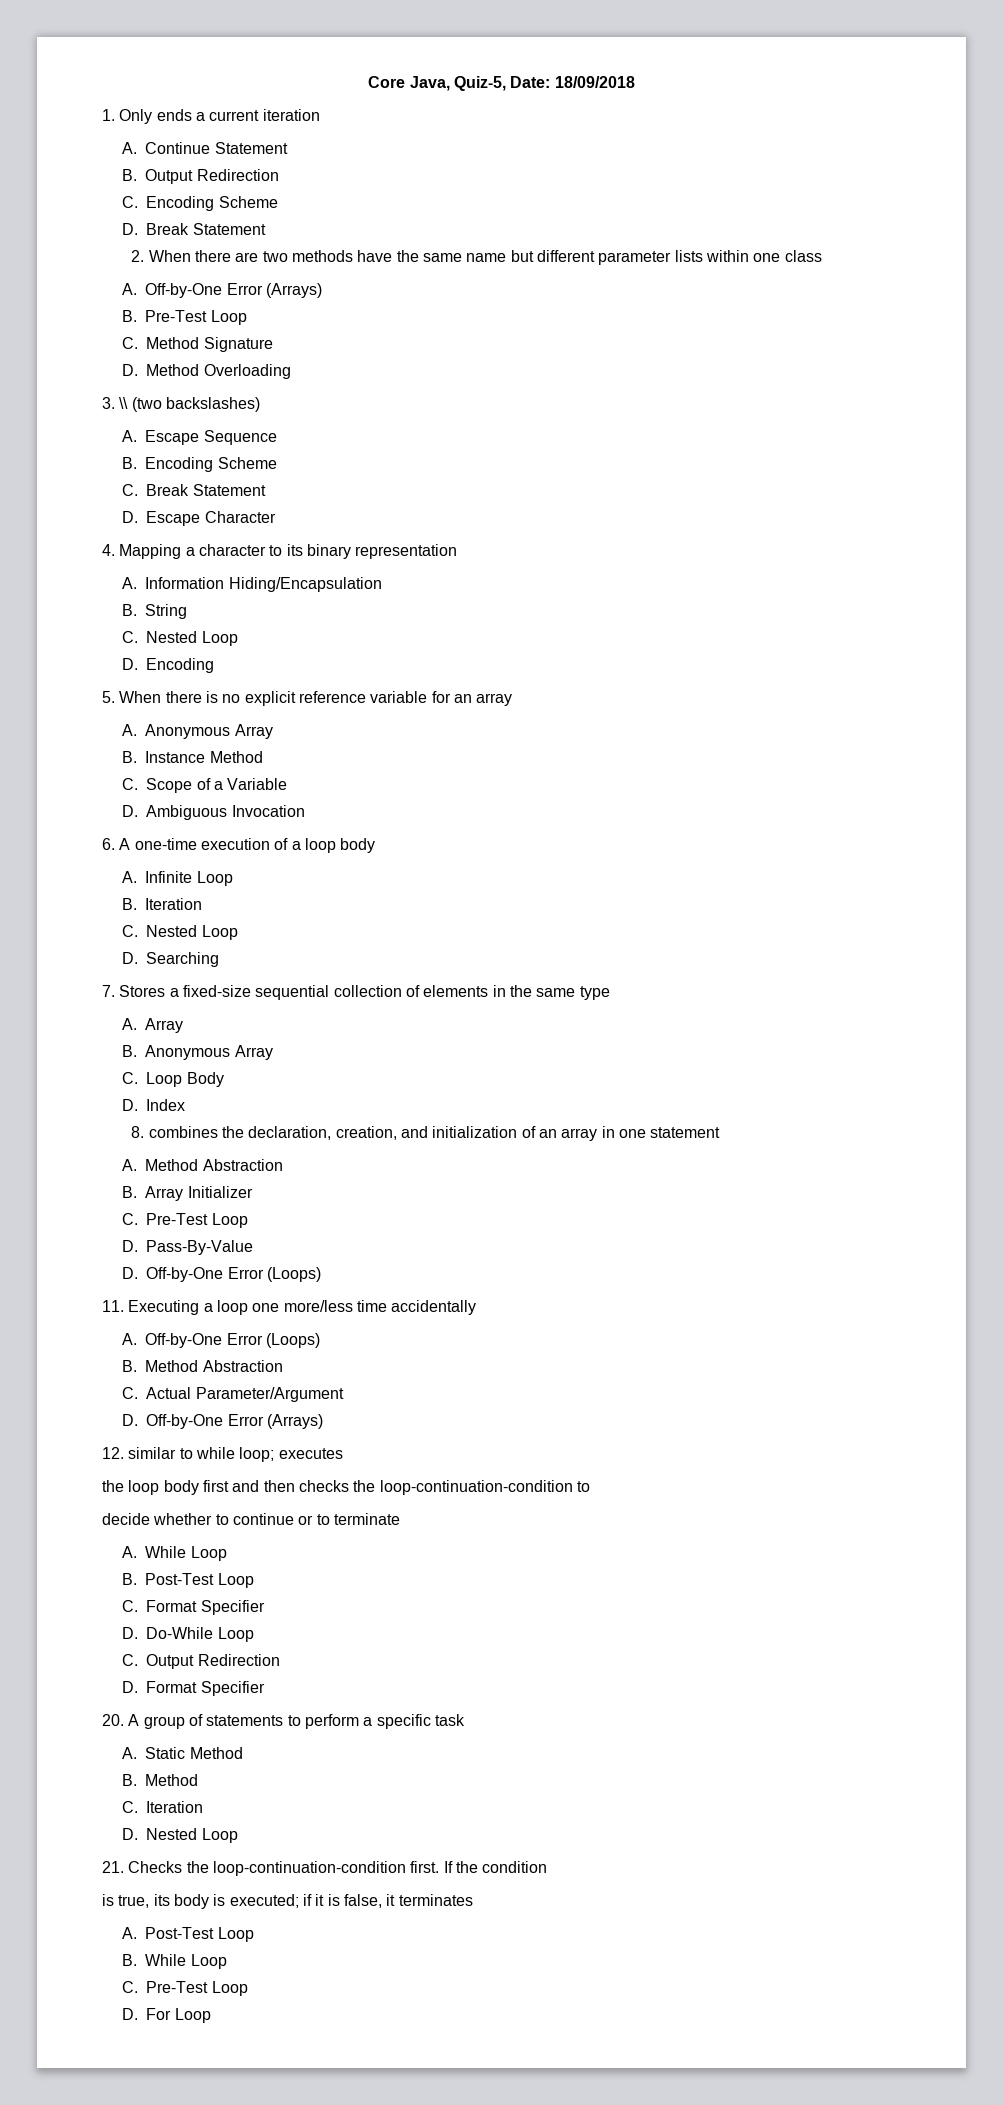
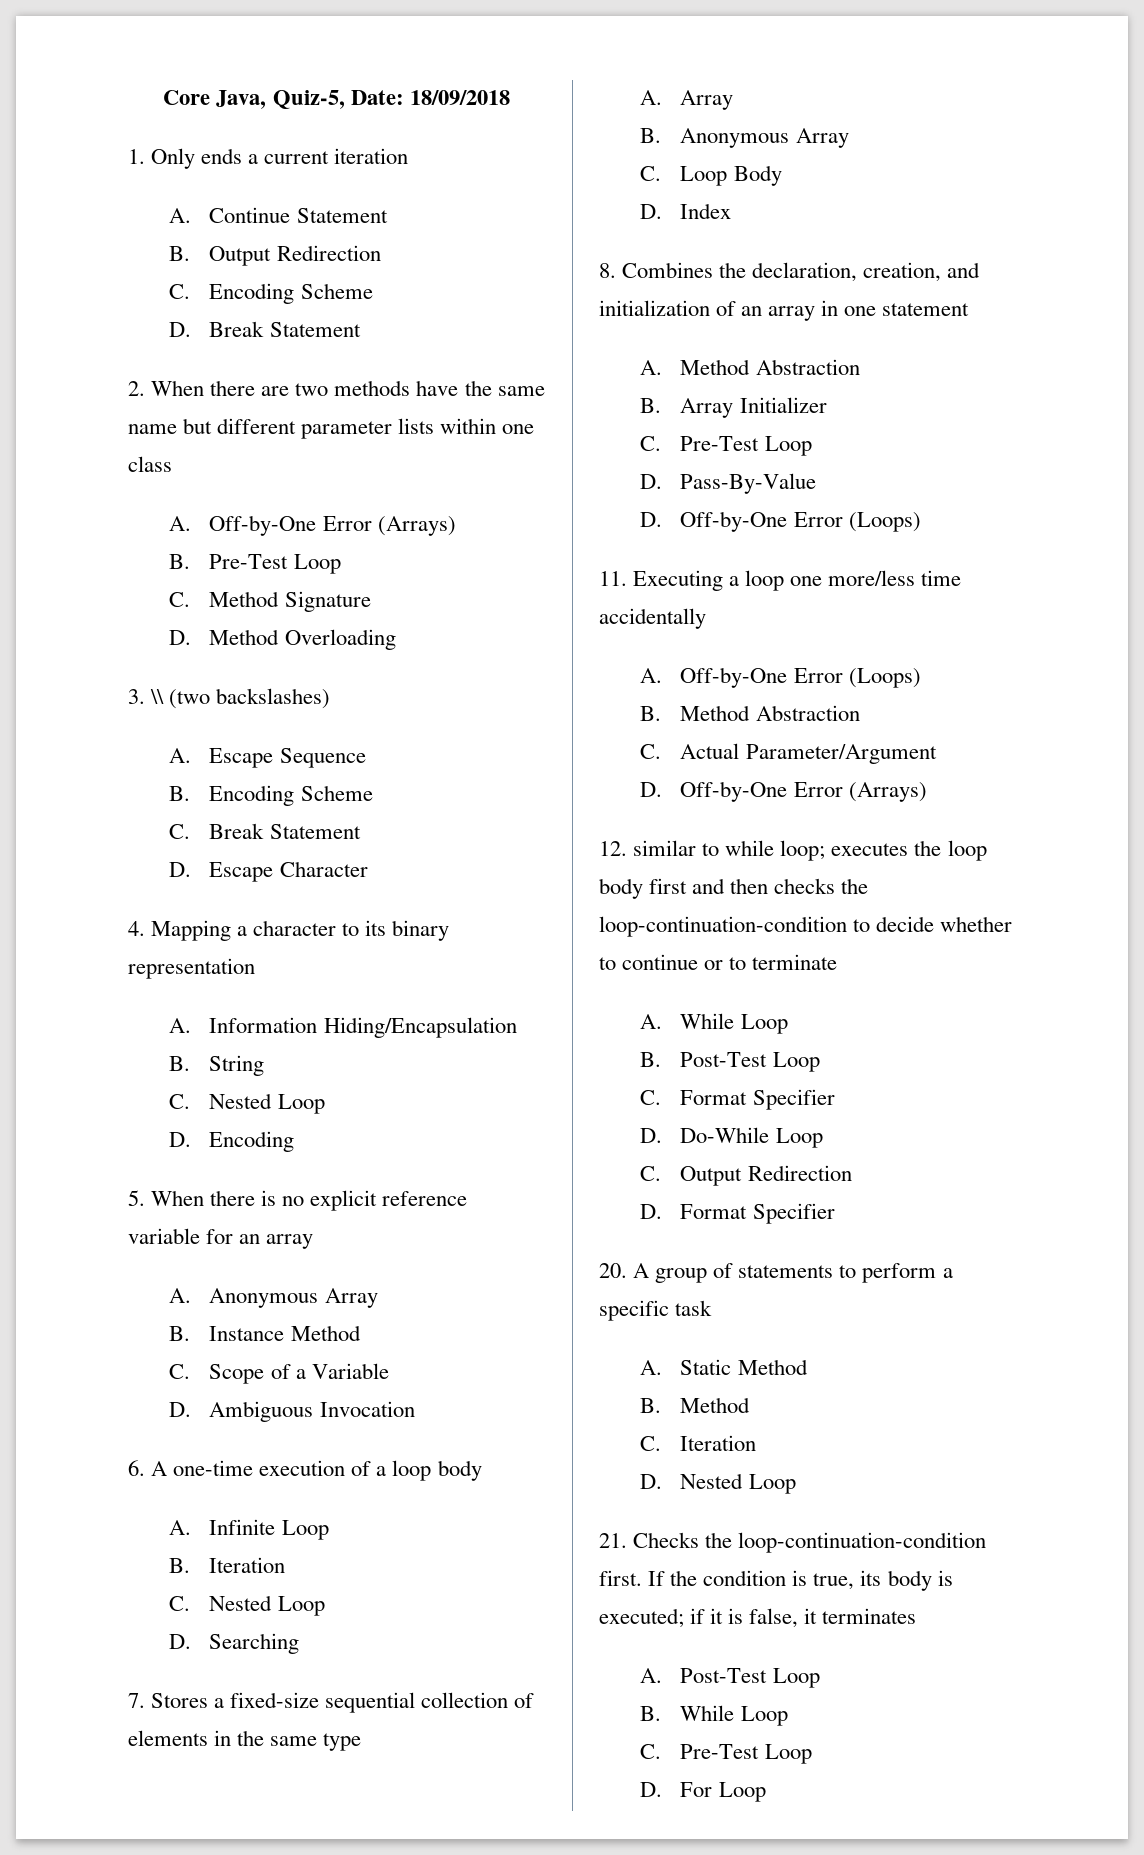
- 8. combines the declaration, creation, and initialization of an array in one statement
+ 8. Combines the declaration, creation, and initialization of an array in one statement
- 12. similar to while loop; executes
- the loop body first and then checks the loop-continuation-condition to
- decide whether to continue or to terminate
+ 12. similar to while loop; executes the loop body first and then checks the loop-continuation-condition to decide whether to continue or to terminate
- If the condition
- is true, its body is executed; if it is false, it terminates
+ If the condition is true, its body is executed; if it is false, it terminates

